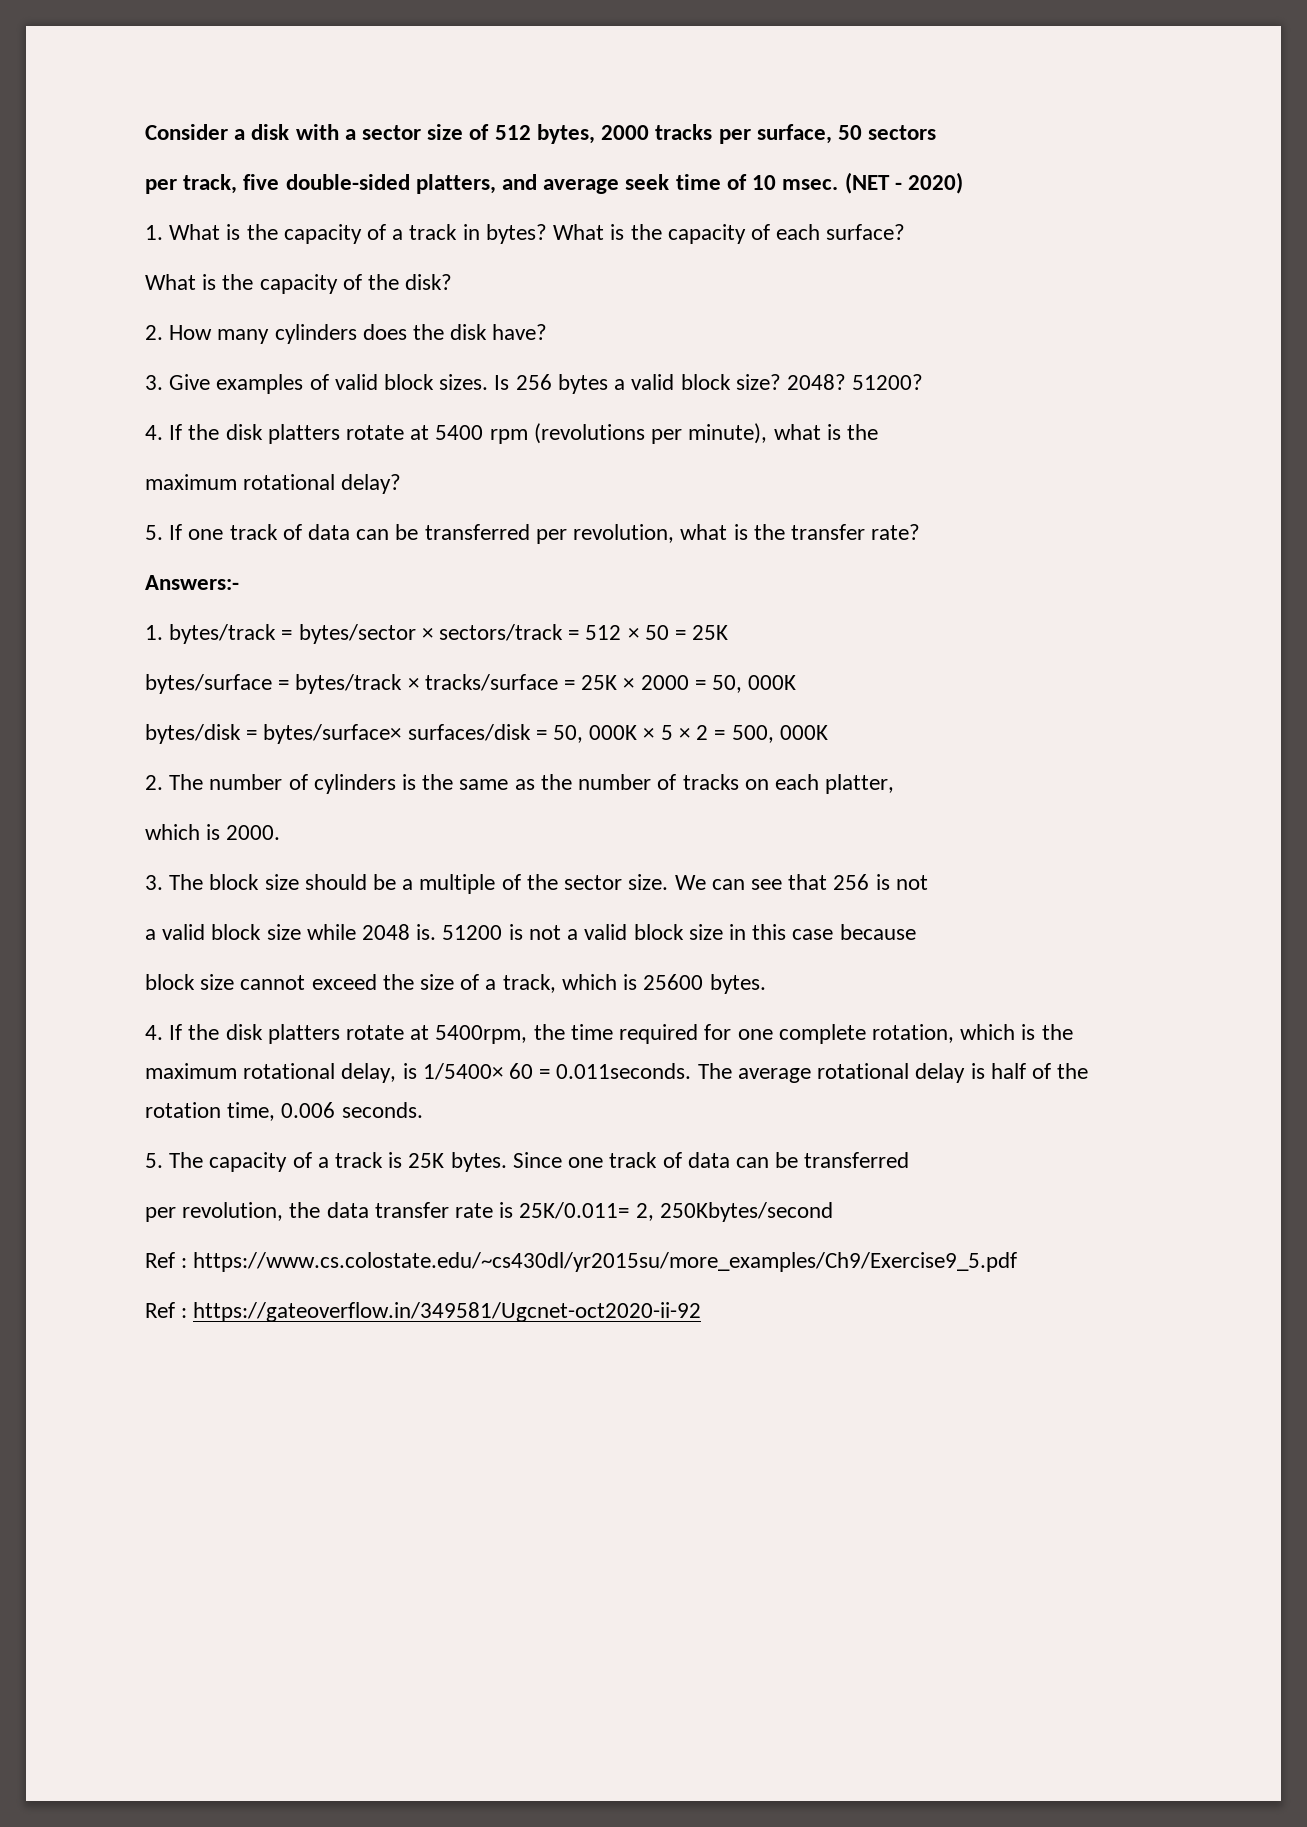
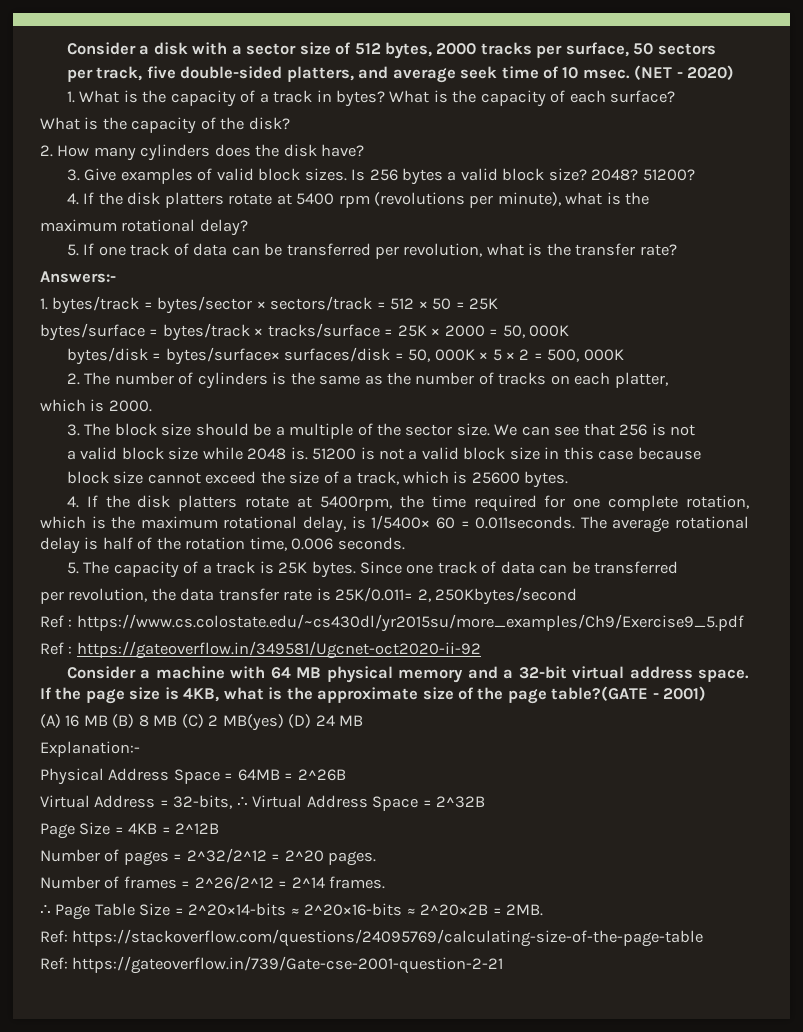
+ Consider a machine with 64 MB physical memory and a 32-bit virtual address space. If the page size is 4KB, what is the approximate size of the page table?(GATE - 2001)
+ (A) 16 MB (B) 8 MB (C) 2 MB(yes) (D) 24 MB
+ Explanation:-
+ Physical Address Space = 64MB = 2^26B
+ Virtual Address = 32-bits, ∴ Virtual Address Space = 2^32B
+ Page Size = 4KB = 2^12B
+ Number of pages = 2^32/2^12 = 2^20 pages.
+ Number of frames = 2^26/2^12 = 2^14 frames.
+ ∴ Page Table Size = 2^20×14-bits ≈ 2^20×16-bits ≈ 2^20×2B = 2MB.
+ Ref: https://stackoverflow.com/questions/24095769/calculating-size-of-the-page-table
+ Ref: https://gateoverflow.in/739/Gate-cse-2001-question-2-21

